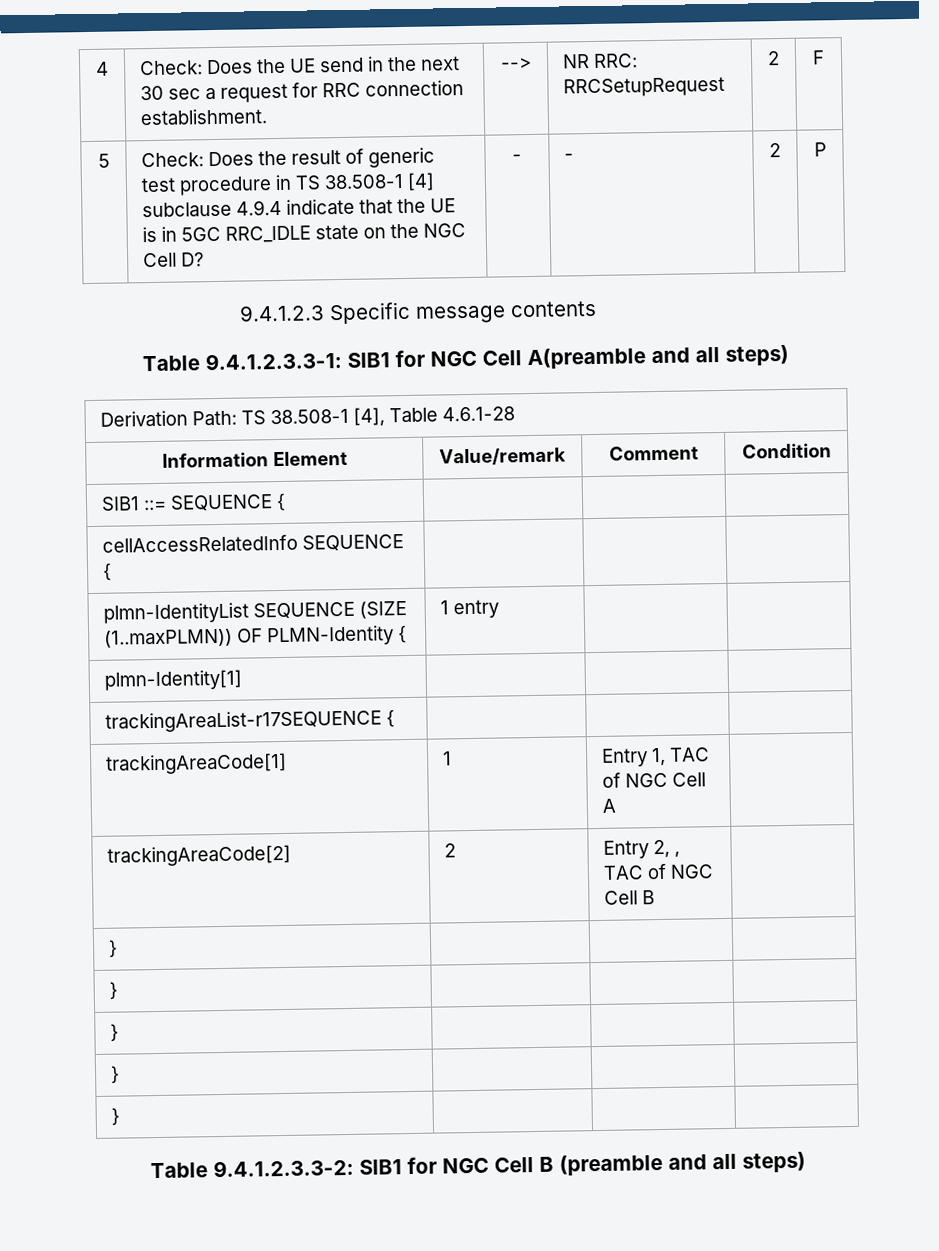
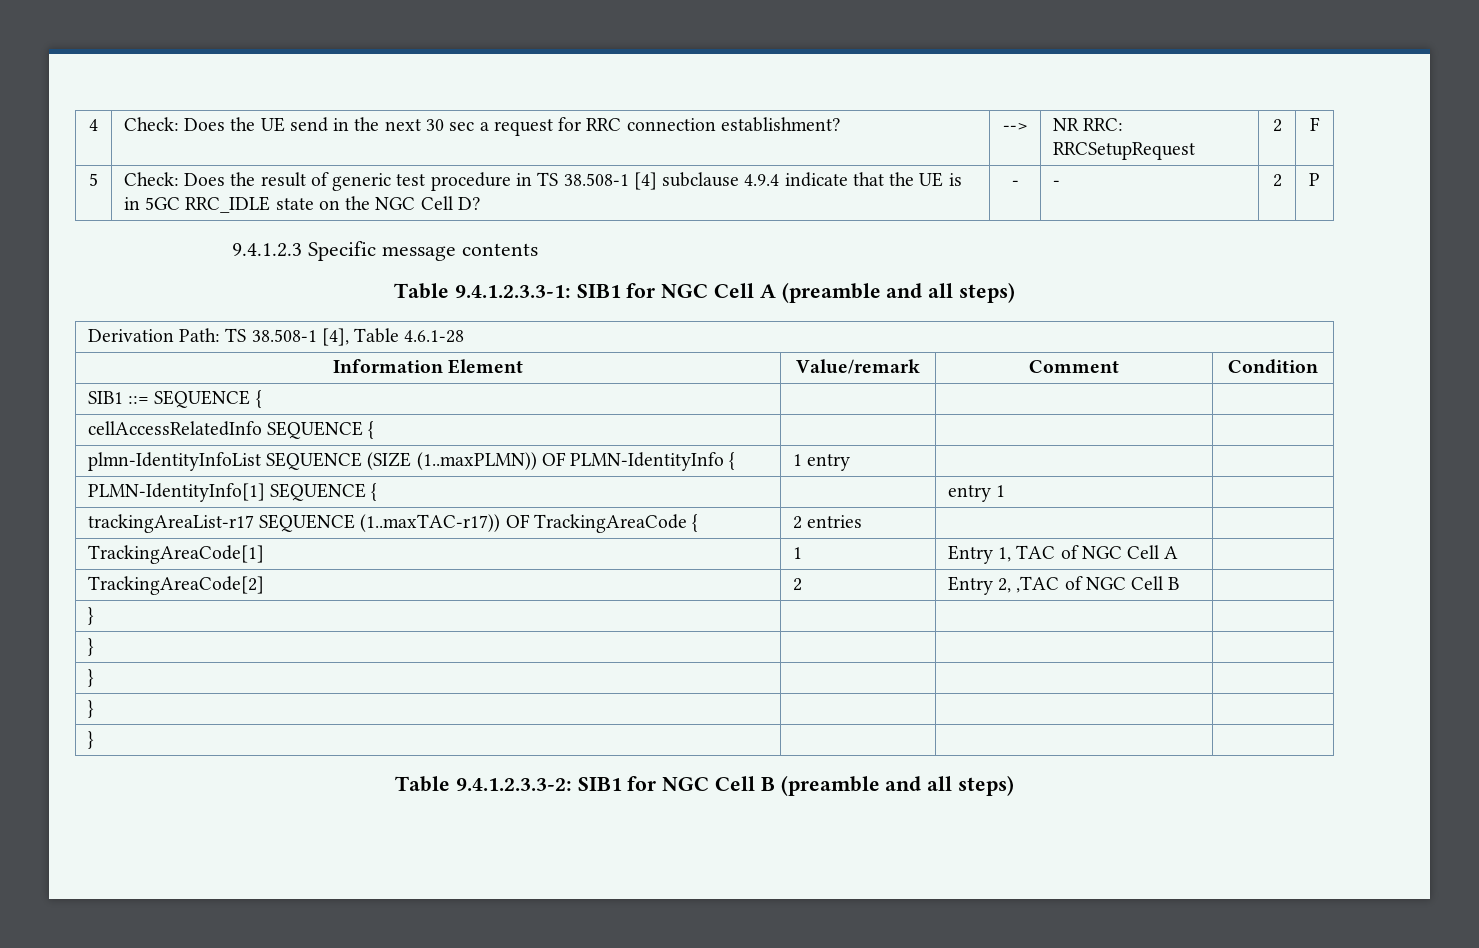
- 4 | Check: Does the UE send in the next 30 sec a request for RRC connection establishment. | --> | NR RRC: RRCSetupRequest | 2 | F
+ 4 | Check: Does the UE send in the next 30 sec a request for RRC connection establishment? | --> | NR RRC: RRCSetupRequest | 2 | F
- Table 9.4.1.2.3.3-1: SIB1 for NGC Cell A(preamble and all steps)
+ Table 9.4.1.2.3.3-1: SIB1 for NGC Cell A (preamble and all steps)
- plmn-IdentityList SEQUENCE (SIZE (1..maxPLMN)) OF PLMN-Identity { | 1 entry | |
- plmn-Identity[1] | | |
- trackingAreaList-r17SEQUENCE { | | |
- trackingAreaCode[1] | 1 | Entry 1, TAC of NGC Cell A |
+ plmn-IdentityInfoList SEQUENCE (SIZE (1..maxPLMN)) OF PLMN-IdentityInfo { | 1 entry | |
+ PLMN-IdentityInfo[1] SEQUENCE { | | entry 1 |
+ trackingAreaList-r17 SEQUENCE (1..maxTAC-r17)) OF TrackingAreaCode { | 2 entries | |
+ TrackingAreaCode[1] | 1 | Entry 1, TAC of NGC Cell A |
- trackingAreaCode[2] | 2 | Entry 2, , TAC of NGC Cell B |
+ TrackingAreaCode[2] | 2 | Entry 2, ,TAC of NGC Cell B |

